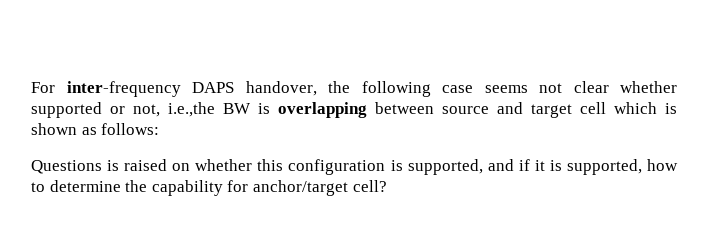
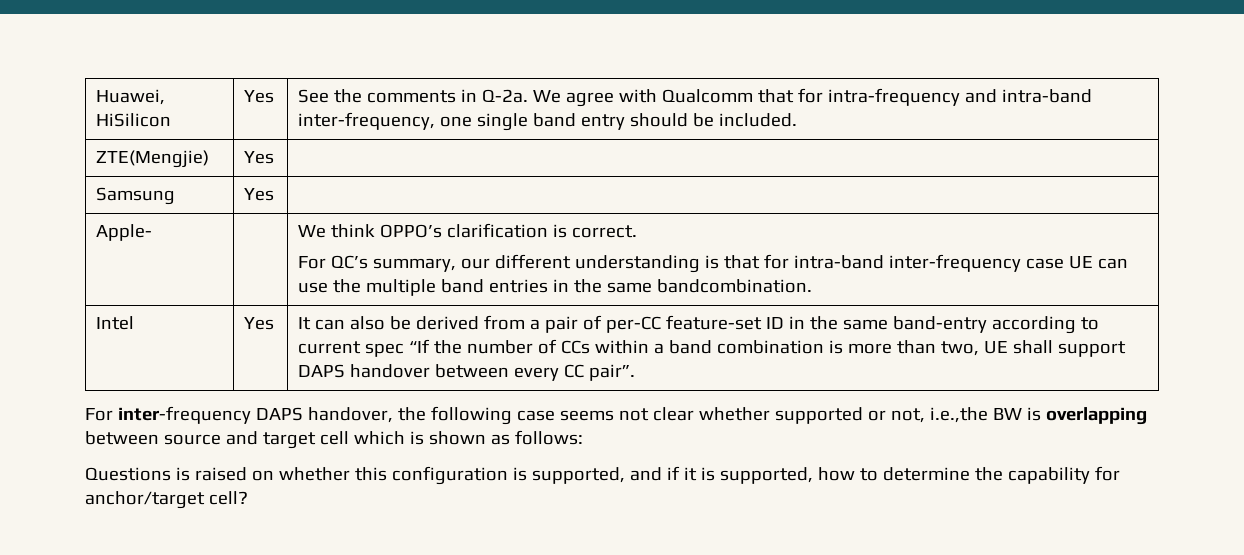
+ Huawei, HiSilicon | Yes | See the comments in Q-2a. We agree with Qualcomm that for intra-frequency and intra-band inter-frequency, one single band entry should be included.
+ ZTE(Mengjie) | Yes |
+ Samsung | Yes |
+ Apple- | | We think OPPO’s clarification is correct.
+ For QC’s summary, our different understanding is that for intra-band inter-frequency case UE can use the multiple band entries in the same bandcombination.
+ Intel | Yes | It can also be derived from a pair of per-CC feature-set ID in the same band-entry according to current spec “If the number of CCs within a band combination is more than two, UE shall support DAPS handover between every CC pair”.

